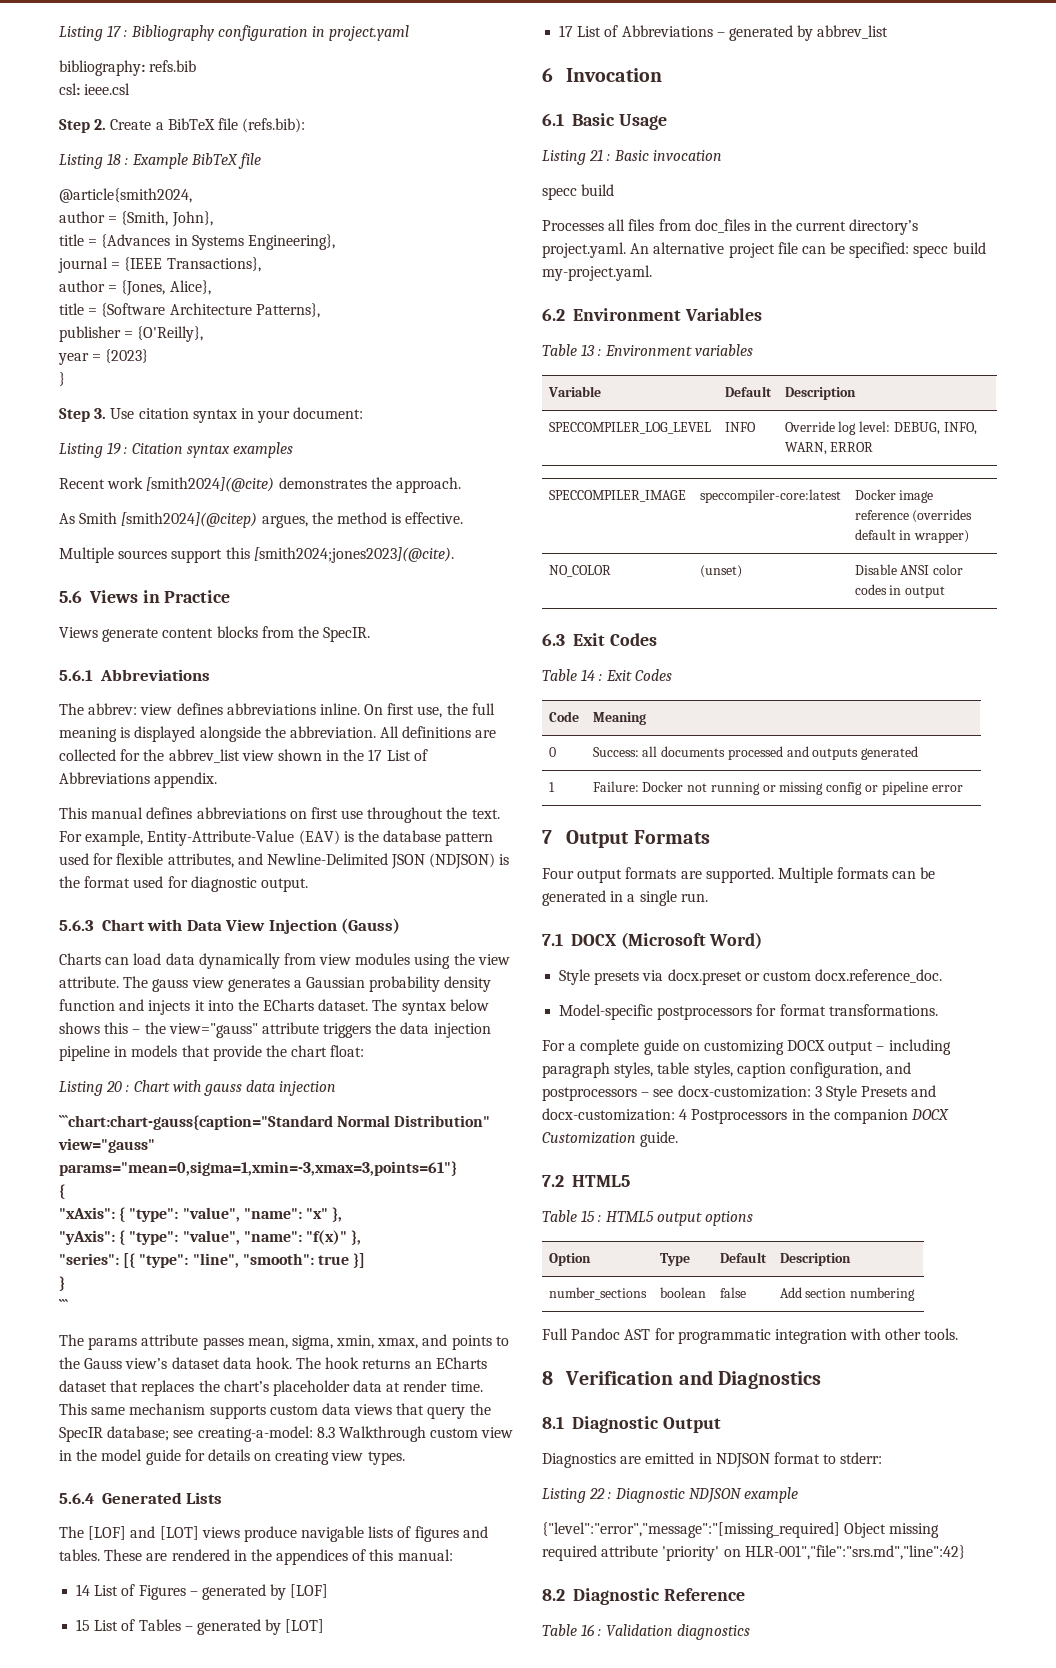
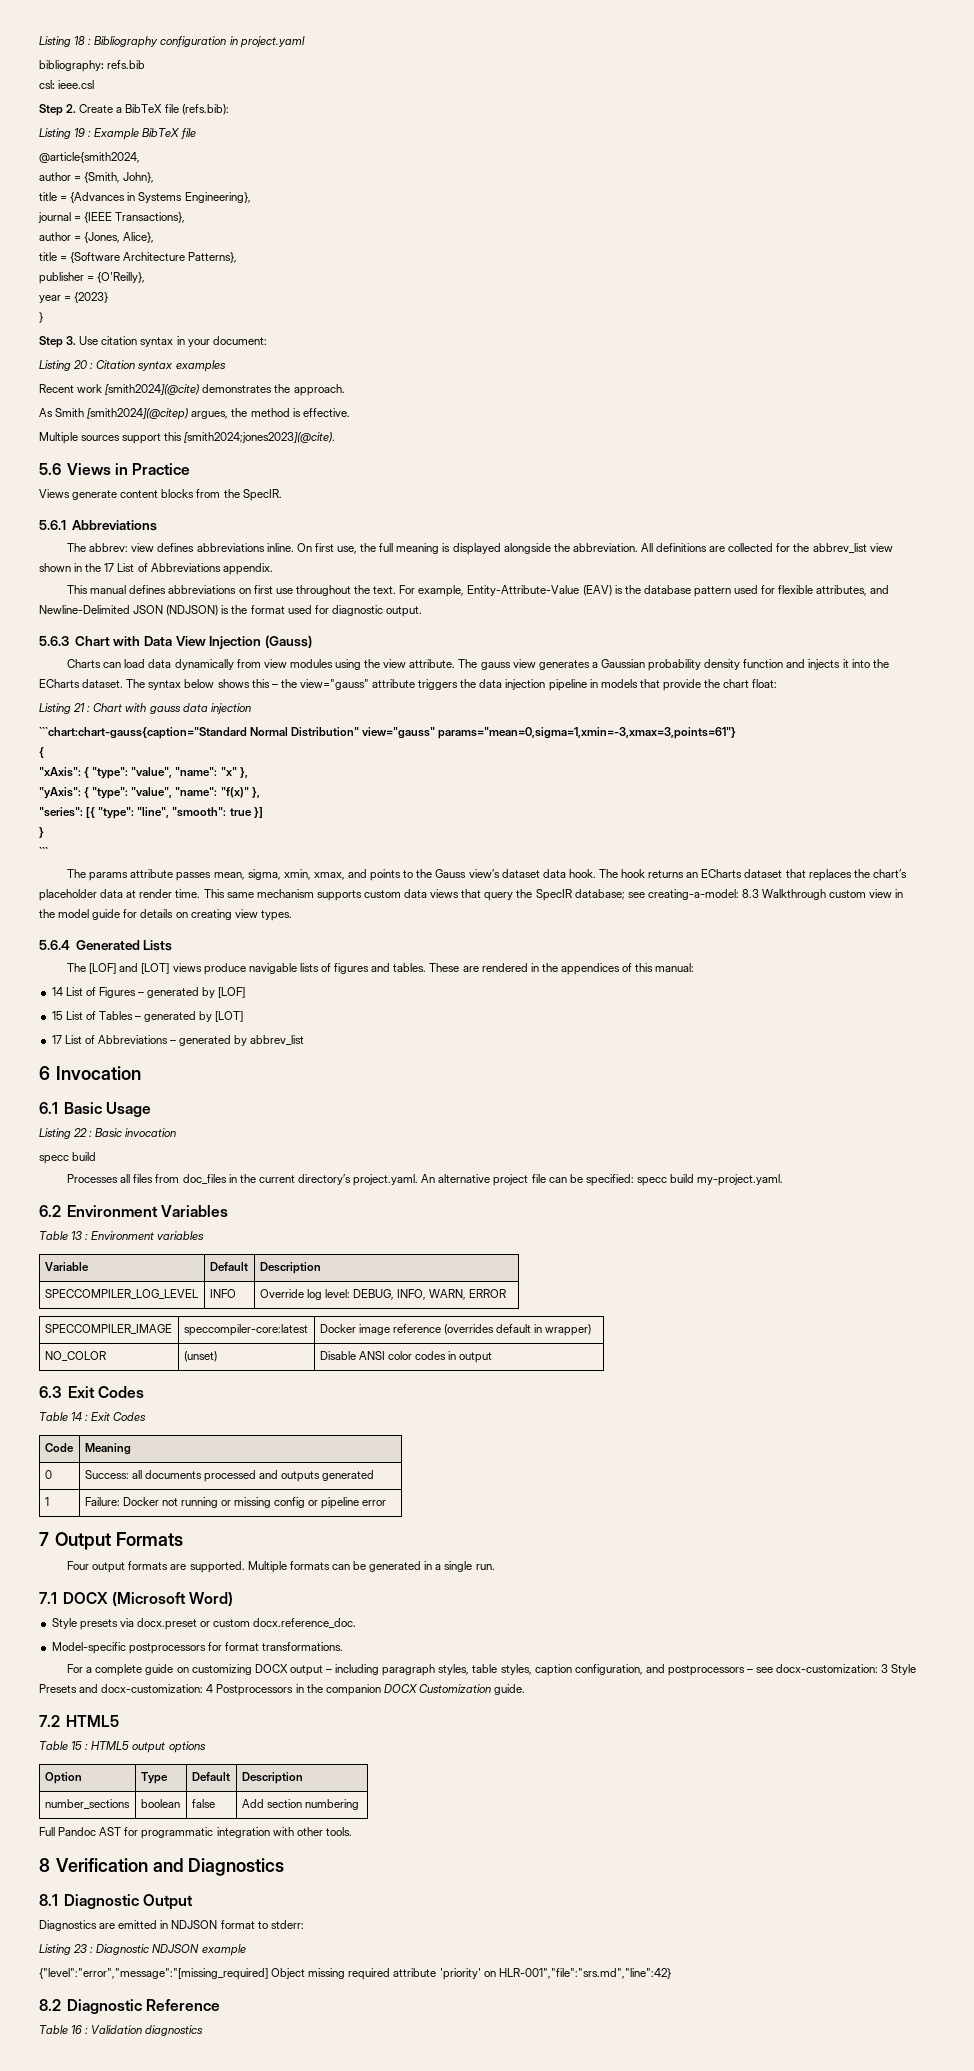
- Listing 17 : Bibliography configuration in project.yaml
+ Listing 18 : Bibliography configuration in project.yaml
- Listing 18 : Example BibTeX file
+ Listing 19 : Example BibTeX file
- Listing 19 : Citation syntax examples
+ Listing 20 : Citation syntax examples
- Listing 20 : Chart with gauss data injection
+ Listing 21 : Chart with gauss data injection
- Listing 21 : Basic invocation
+ Listing 22 : Basic invocation
- Listing 22 : Diagnostic NDJSON example
+ Listing 23 : Diagnostic NDJSON example

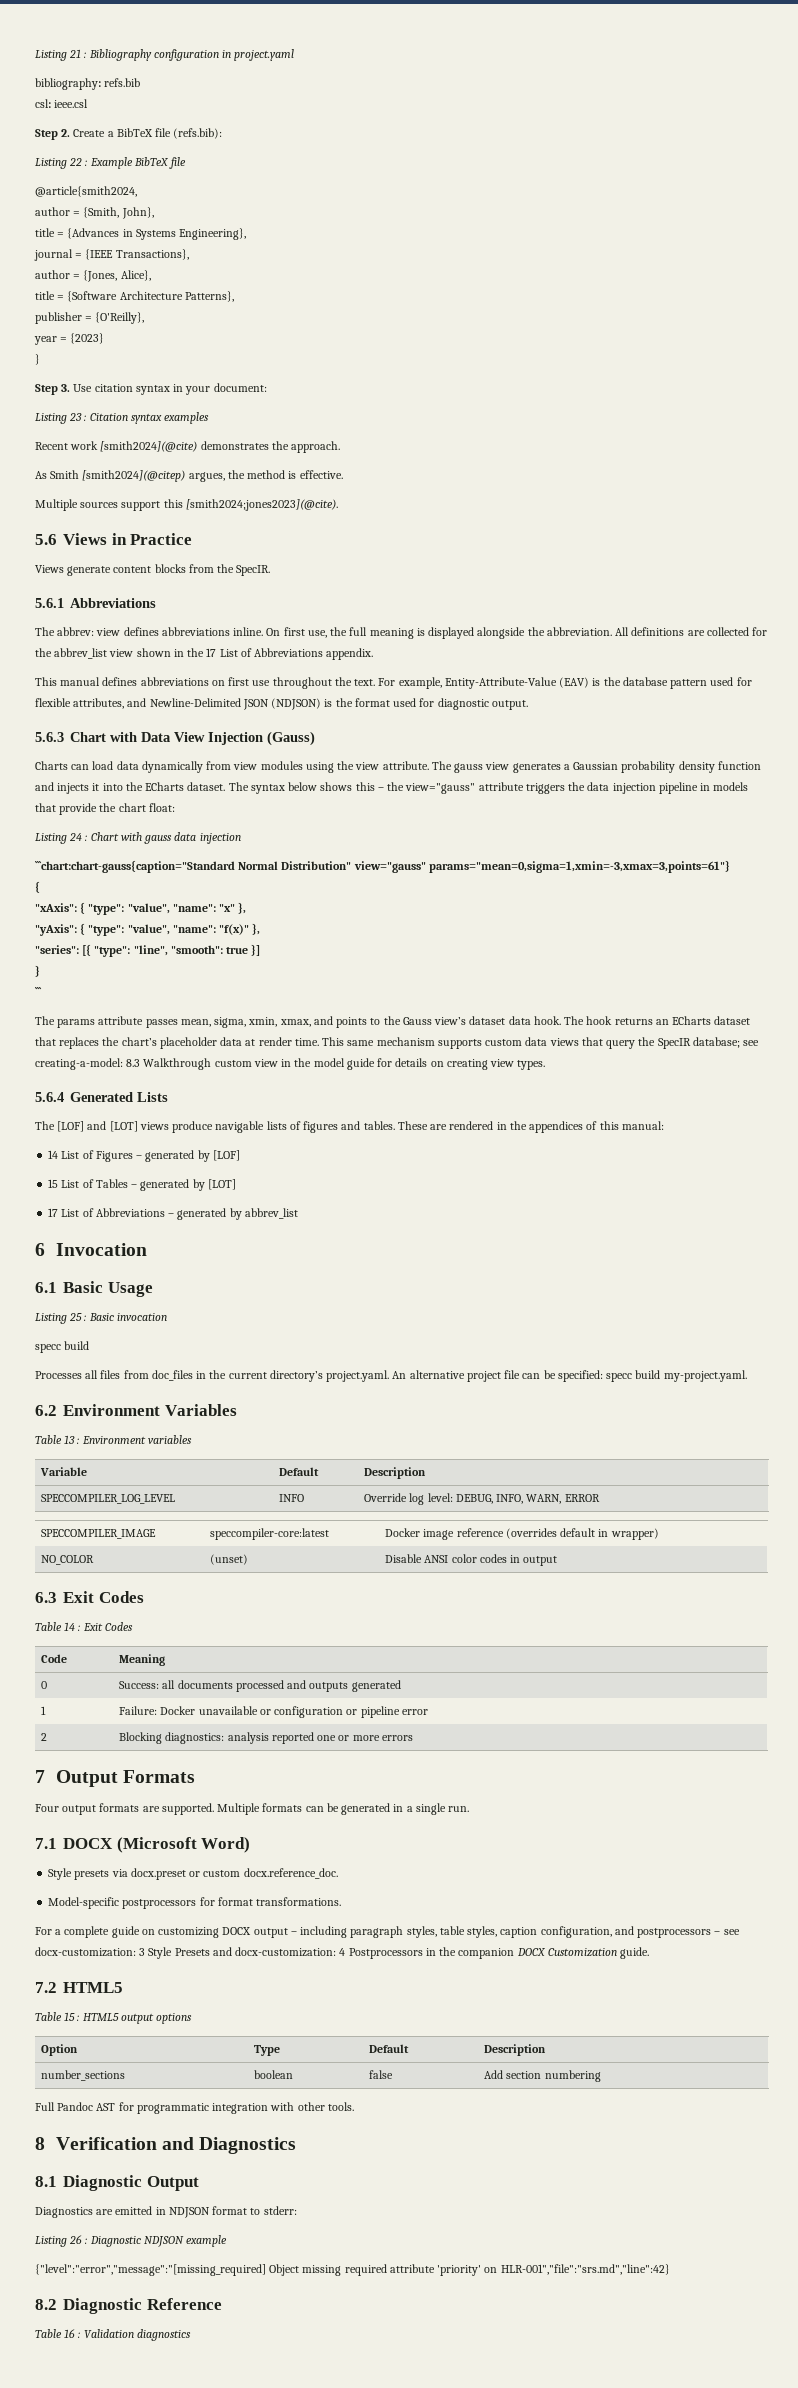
- Listing 18 : Bibliography configuration in project.yaml
+ Listing 21 : Bibliography configuration in project.yaml
- Listing 19 : Example BibTeX file
+ Listing 22 : Example BibTeX file
- Listing 20 : Citation syntax examples
+ Listing 23 : Citation syntax examples
- Listing 21 : Chart with gauss data injection
+ Listing 24 : Chart with gauss data injection
- Listing 22 : Basic invocation
+ Listing 25 : Basic invocation
- 1 | Failure: Docker not running or missing config or pipeline error
+ 1 | Failure: Docker unavailable or configuration or pipeline error
+ 2 | Blocking diagnostics: analysis reported one or more errors
- Listing 23 : Diagnostic NDJSON example
+ Listing 26 : Diagnostic NDJSON example

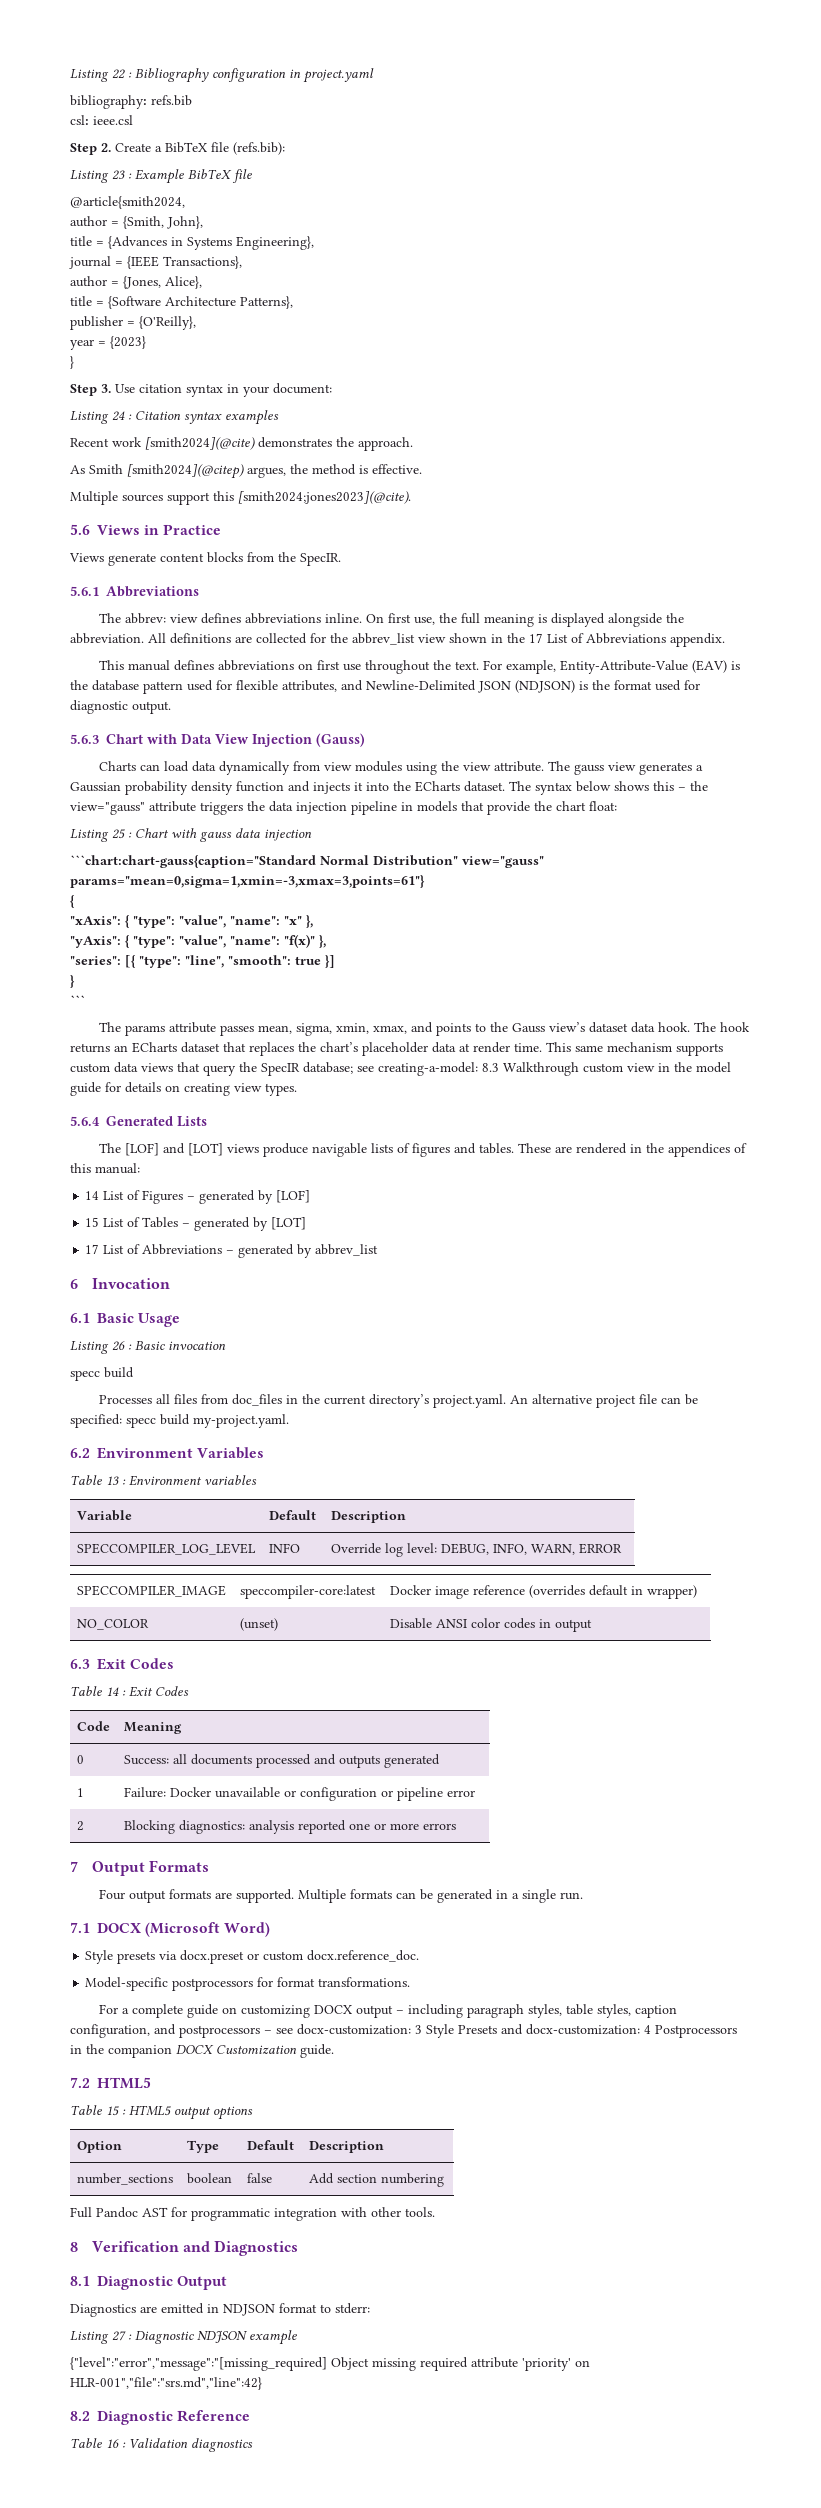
- Listing 21 : Bibliography configuration in project.yaml
+ Listing 22 : Bibliography configuration in project.yaml
- Listing 22 : Example BibTeX file
+ Listing 23 : Example BibTeX file
- Listing 23 : Citation syntax examples
+ Listing 24 : Citation syntax examples
- Listing 24 : Chart with gauss data injection
+ Listing 25 : Chart with gauss data injection
- Listing 25 : Basic invocation
+ Listing 26 : Basic invocation
- Listing 26 : Diagnostic NDJSON example
+ Listing 27 : Diagnostic NDJSON example

